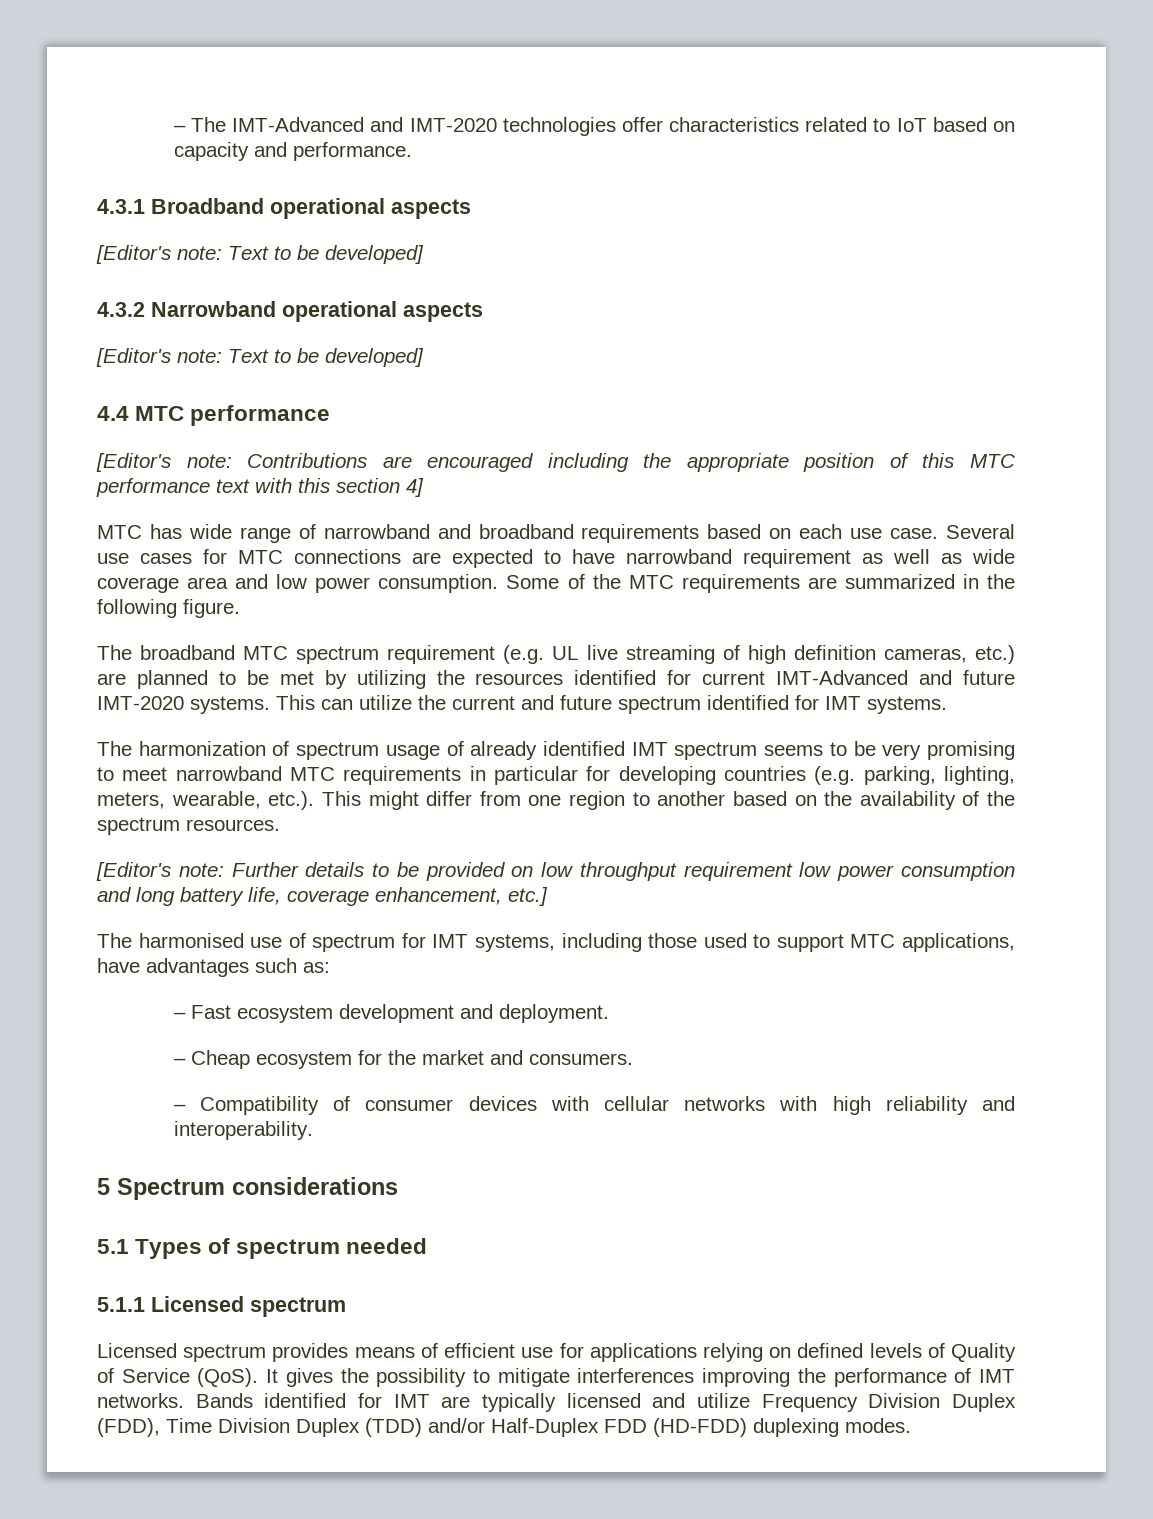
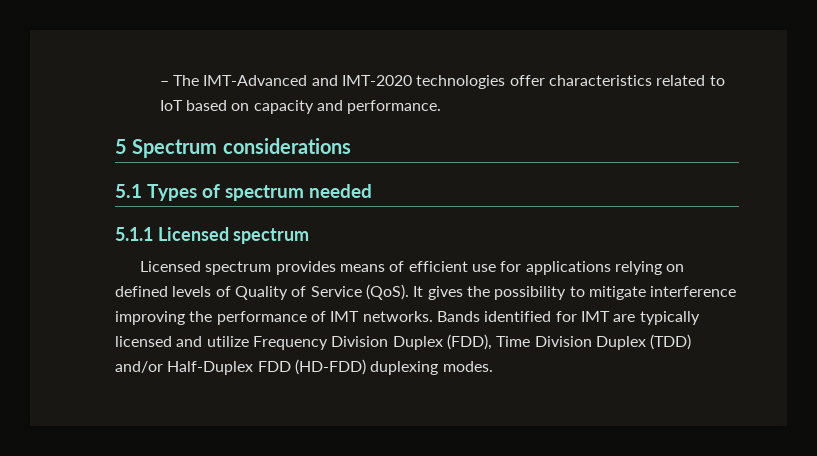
- 4.3.1 Broadband operational aspects
- [Editor's note: Text to be developed]
- 4.3.2 Narrowband operational aspects
- [Editor's note: Text to be developed]
- 4.4 MTC performance
- [Editor's note: Contributions are encouraged including the appropriate position of this MTC performance text with this section 4]
- MTC has wide range of narrowband and broadband requirements based on each use case. Several use cases for MTC connections are expected to have narrowband requirement as well as wide coverage area and low power consumption. Some of the MTC requirements are summarized in the following figure.
- The broadband MTC spectrum requirement (e.g. UL live streaming of high definition cameras, etc.) are planned to be met by utilizing the resources identified for current IMT-Advanced and future IMT-2020 systems. This can utilize the current and future spectrum identified for IMT systems.
- The harmonization of spectrum usage of already identified IMT spectrum seems to be very promising to meet narrowband MTC requirements in particular for developing countries (e.g. parking, lighting, meters, wearable, etc.). This might differ from one region to another based on the availability of the spectrum resources.
- [Editor's note: Further details to be provided on low throughput requirement low power consumption and long battery life, coverage enhancement, etc.]
- The harmonised use of spectrum for IMT systems, including those used to support MTC applications, have advantages such as:
- – Fast ecosystem development and deployment.
- – Cheap ecosystem for the market and consumers.
- – Compatibility of consumer devices with cellular networks with high reliability and interoperability.
- It gives the possibility to mitigate interferences improving the performance of IMT networks.
+ It gives the possibility to mitigate interference improving the performance of IMT networks.

